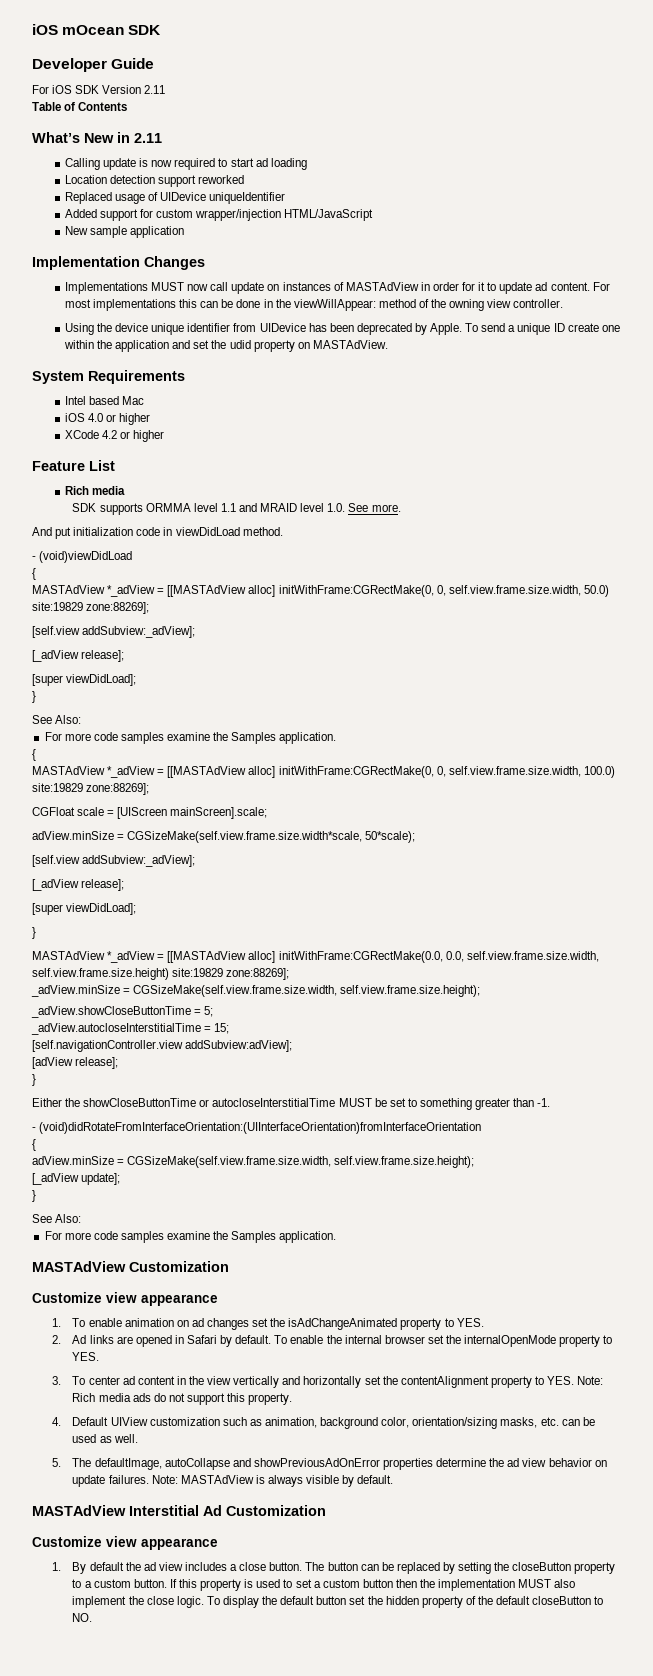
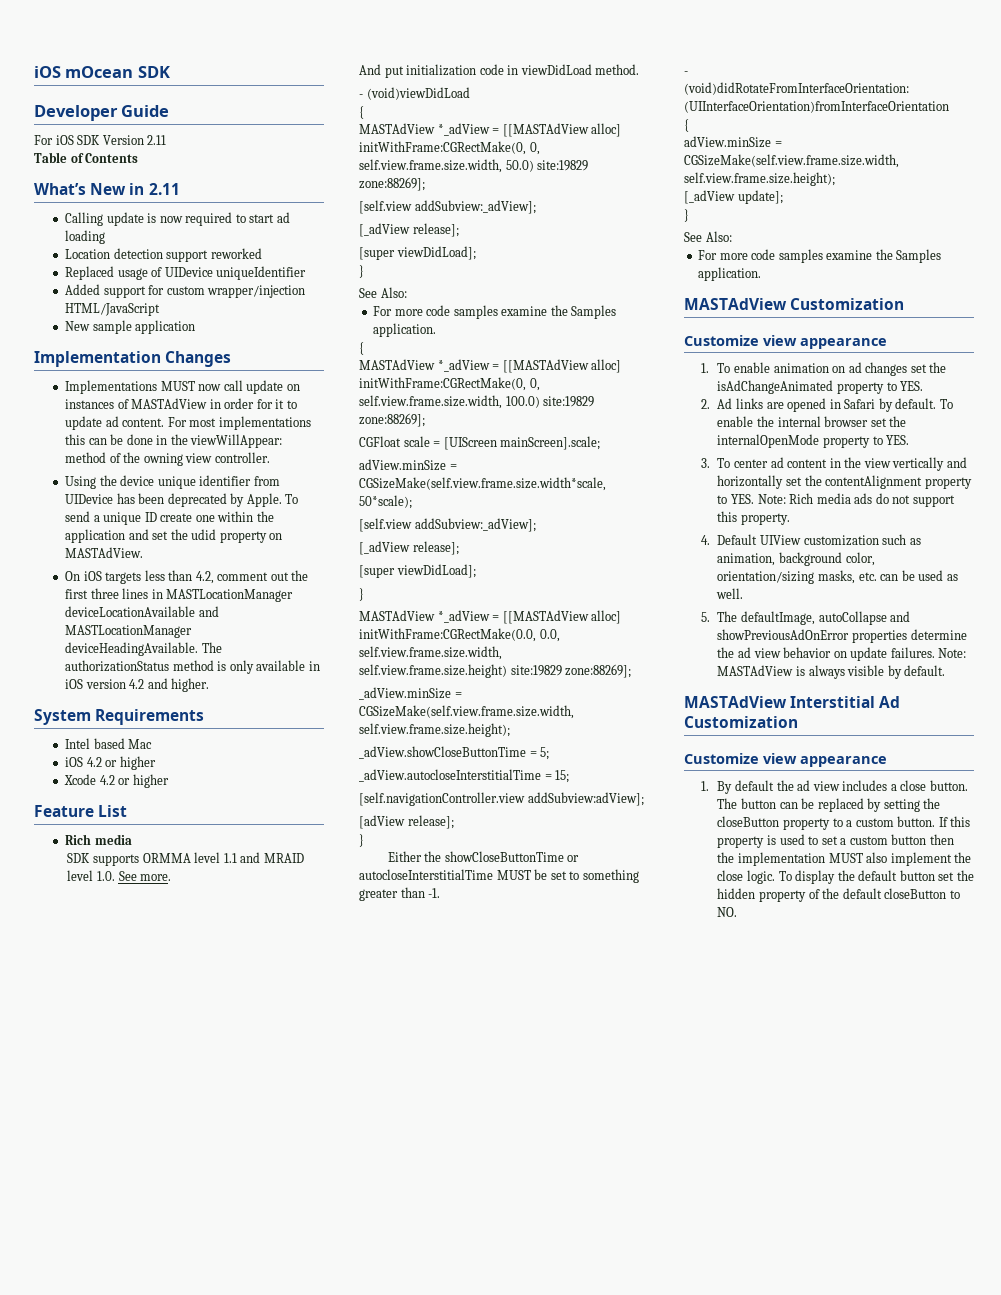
+ On iOS targets less than 4.2, comment out the first three lines in MASTLocationManager deviceLocationAvailable and MASTLocationManager deviceHeadingAvailable. The authorizationStatus method is only available in iOS version 4.2 and higher.
- iOS 4.0 or higher
- XCode 4.2 or higher
+ iOS 4.2 or higher
+ Xcode 4.2 or higher

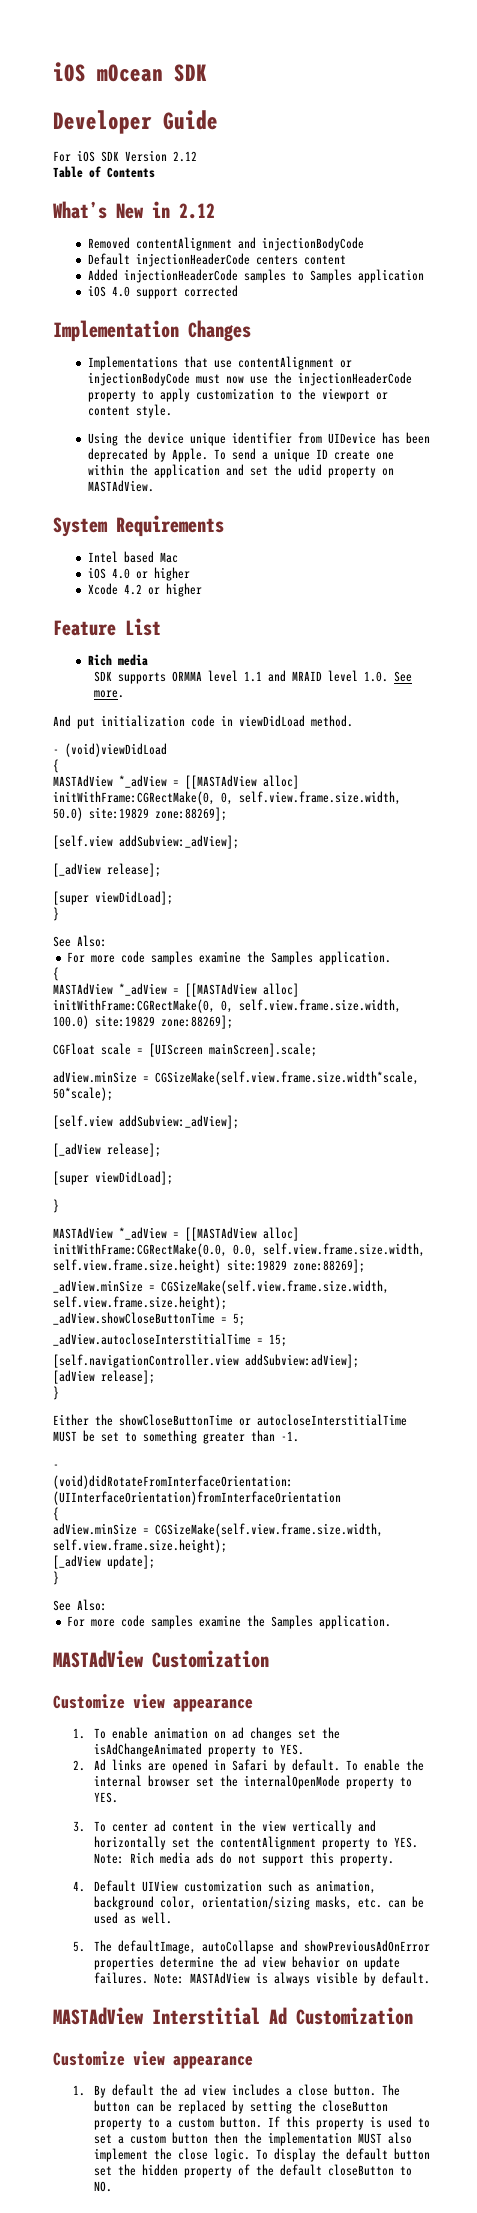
- For iOS SDK Version 2.11
+ For iOS SDK Version 2.12
- What’s New in 2.11
- Calling update is now required to start ad loading
- Location detection support reworked
- Replaced usage of UIDevice uniqueIdentifier
- Added support for custom wrapper/injection HTML/JavaScript
- New sample application
+ What’s New in 2.12
+ Removed contentAlignment and injectionBodyCode
+ Default injectionHeaderCode centers content
+ Added injectionHeaderCode samples to Samples application
+ iOS 4.0 support corrected
  Implementation Changes
- Implementations MUST now call update on instances of MASTAdView in order for it to update ad content. For most implementations this can be done in the viewWillAppear: method of the owning view controller.
+ Implementations that use contentAlignment or injectionBodyCode must now use the injectionHeaderCode property to apply customization to the viewport or content style.
- On iOS targets less than 4.2, comment out the first three lines in MASTLocationManager deviceLocationAvailable and MASTLocationManager deviceHeadingAvailable. The authorizationStatus method is only available in iOS version 4.2 and higher.
- iOS 4.2 or higher
+ iOS 4.0 or higher

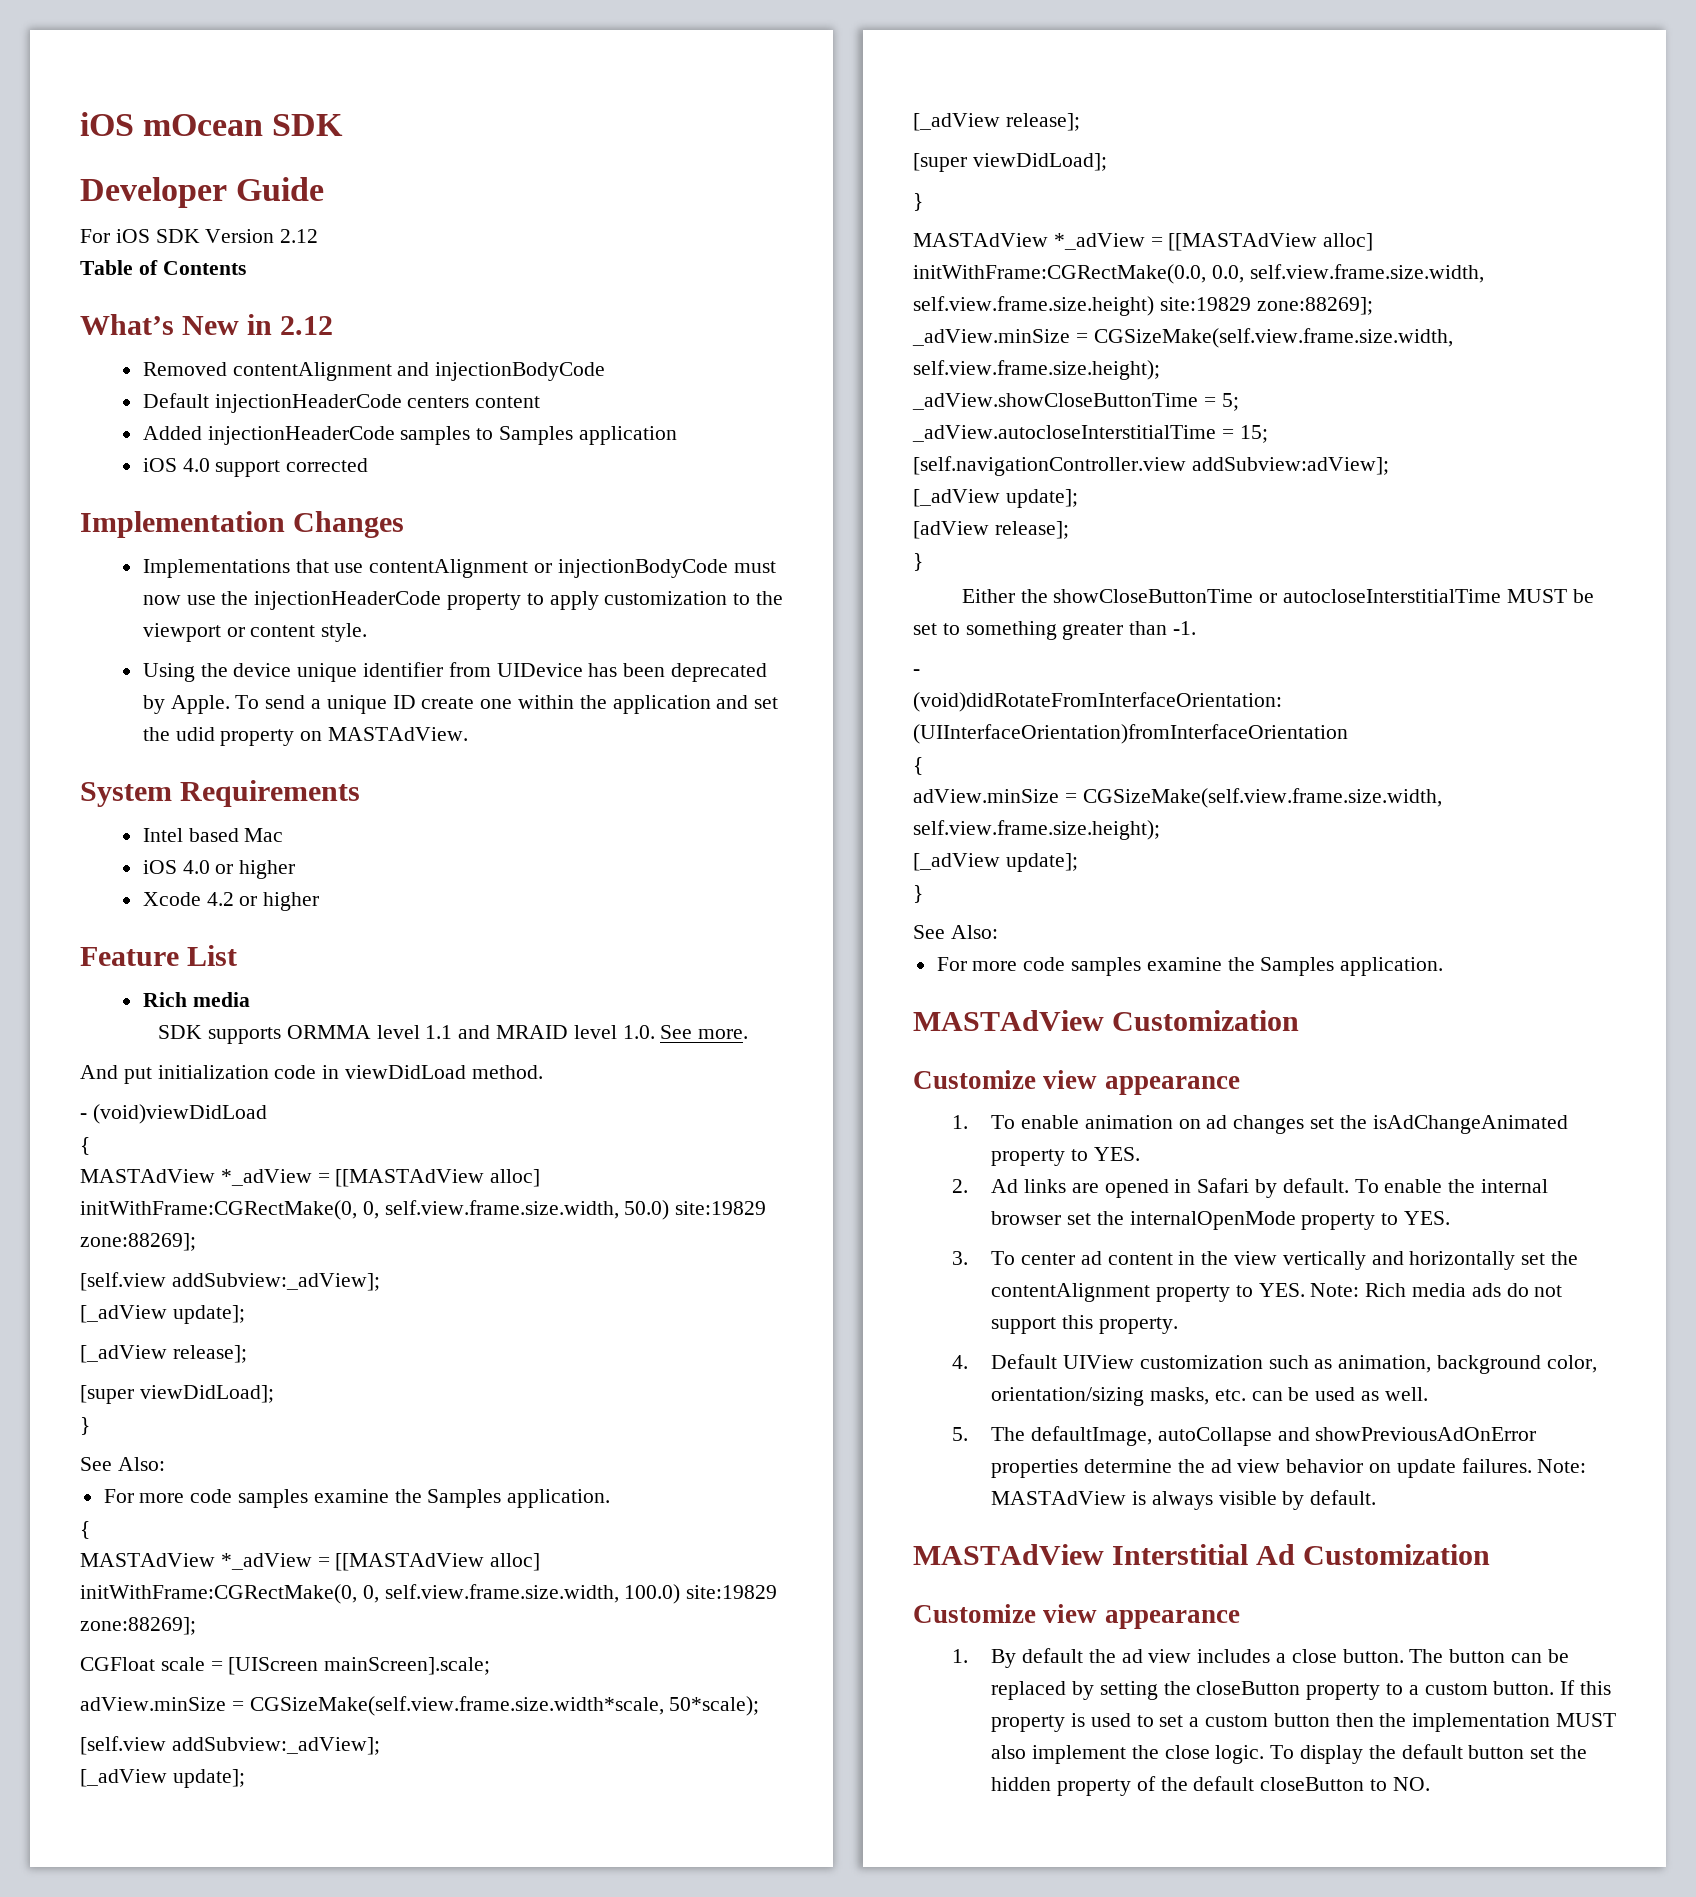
  MASTAdView *_adView = [[MASTAdView alloc] initWithFrame:CGRectMake(0, 0, self.view.frame.size.width, 50.0) site:19829 zone:88269];
  [self.view addSubview:_adView];
+ [_adView update];
  adView.minSize = CGSizeMake(self.view.frame.size.width*scale, 50*scale);
  [self.view addSubview:_adView];
+ [_adView update];
  [self.navigationController.view addSubview:adView];
+ [_adView update];

